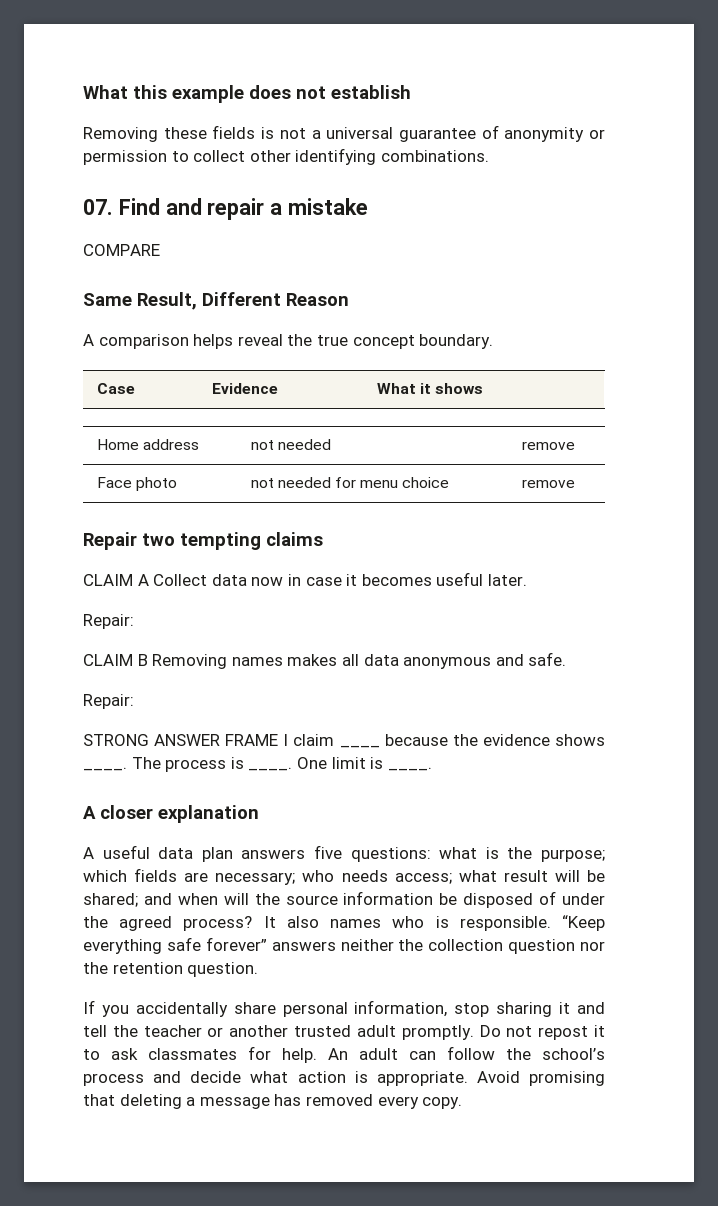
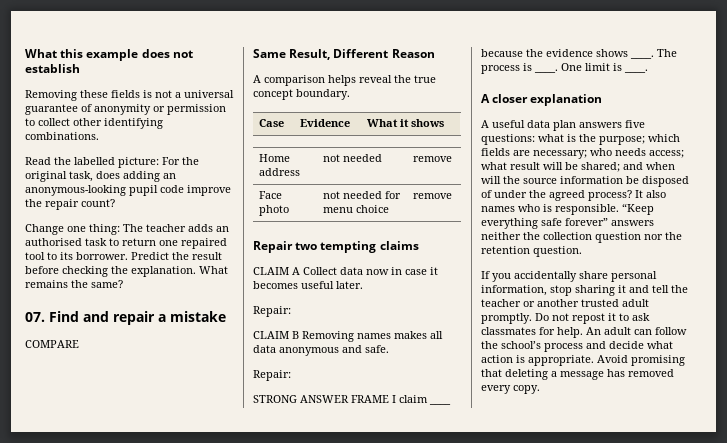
+ Read the labelled picture: For the original task, does adding an anonymous-looking pupil code improve the repair count?
+ Change one thing: The teacher adds an authorised task to return one repaired tool to its borrower. Predict the result before checking the explanation. What remains the same?

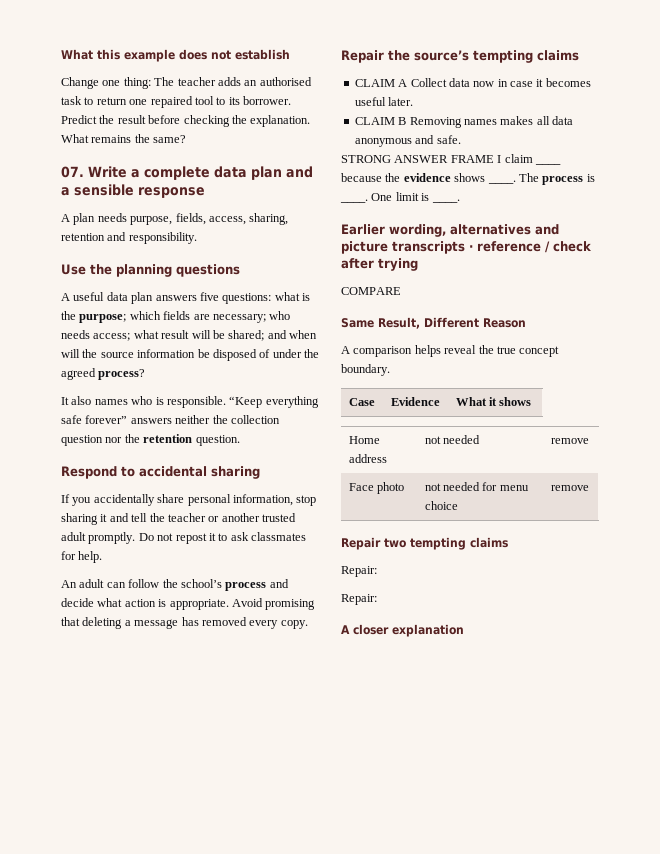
- Removing these fields is not a universal guarantee of anonymity or permission to collect other identifying combinations.
- Read the labelled picture: For the original task, does adding an anonymous-looking pupil code improve the repair count?
- 07. Find and repair a mistake
+ 07. Write a complete data plan and a sensible response
+ A plan needs purpose, fields, access, sharing, retention and responsibility.
+ Use the planning questions
+ A useful data plan answers five questions: what is the purpose; which fields are necessary; who needs access; what result will be shared; and when will the source information be disposed of under the agreed process?
+ It also names who is responsible. “Keep everything safe forever” answers neither the collection question nor the retention question.
+ Respond to accidental sharing
+ If you accidentally share personal information, stop sharing it and tell the teacher or another trusted adult promptly. Do not repost it to ask classmates for help.
+ An adult can follow the school’s process and decide what action is appropriate. Avoid promising that deleting a message has removed every copy.
+ Repair the source’s tempting claims
+ CLAIM A Collect data now in case it becomes useful later.
+ CLAIM B Removing names makes all data anonymous and safe.
+ STRONG ANSWER FRAME I claim ____ because the evidence shows ____. The process is ____. One limit is ____.
+ Earlier wording, alternatives and picture transcripts · reference / check after trying
  Repair two tempting claims
- CLAIM A Collect data now in case it becomes useful later.
  Repair:
- CLAIM B Removing names makes all data anonymous and safe.
  Repair:
- STRONG ANSWER FRAME I claim ____ because the evidence shows ____. The process is ____. One limit is ____.
  A closer explanation
- A useful data plan answers five questions: what is the purpose; which fields are necessary; who needs access; what result will be shared; and when will the source information be disposed of under the agreed process? It also names who is responsible. “Keep everything safe forever” answers neither the collection question nor the retention question.
- If you accidentally share personal information, stop sharing it and tell the teacher or another trusted adult promptly. Do not repost it to ask classmates for help. An adult can follow the school’s process and decide what action is appropriate. Avoid promising that deleting a message has removed every copy.

